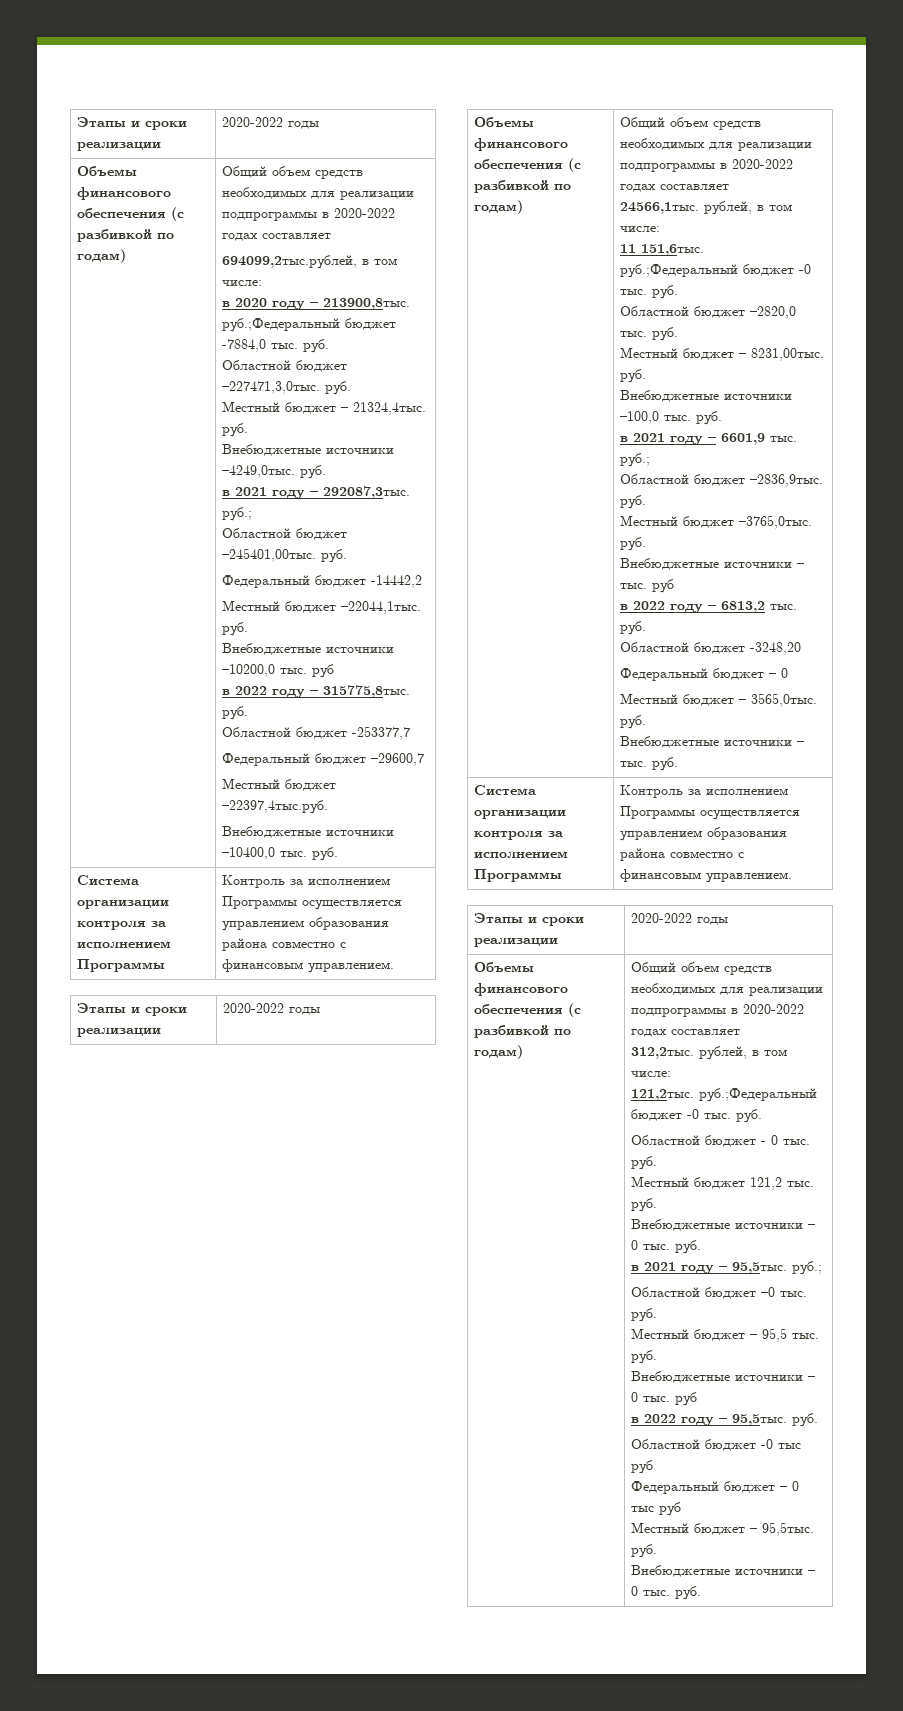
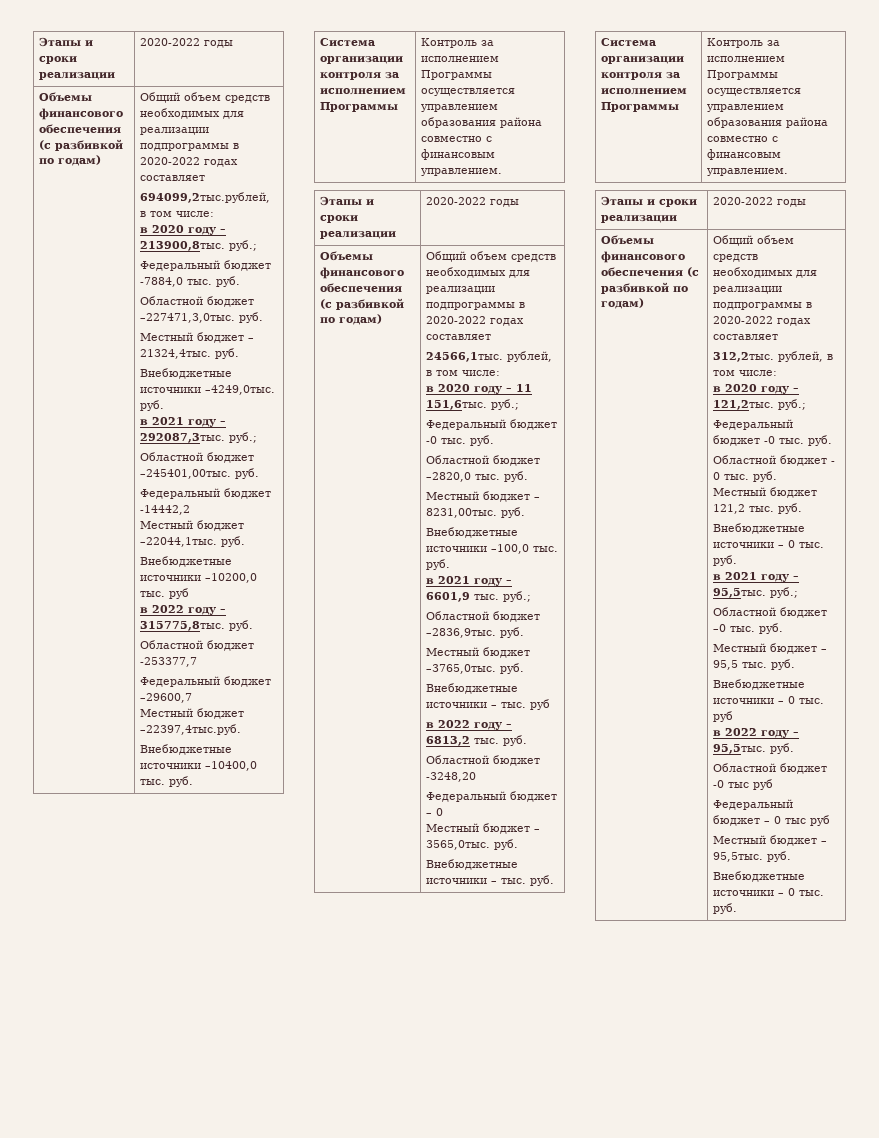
- в 2020 году – 213900,8тыс. руб.;Федеральный бюджет -7884,0 тыс. руб.
+ в 2020 году – 213900,8тыс. руб.;
+ Федеральный бюджет -7884,0 тыс. руб.
- 11 151,6тыс. руб.;Федеральный бюджет -0 тыс. руб.
+ в 2020 году – 11 151,6тыс. руб.;
+ Федеральный бюджет -0 тыс. руб.
- 121,2тыс. руб.;Федеральный бюджет -0 тыс. руб.
+ в 2020 году – 121,2тыс. руб.;
+ Федеральный бюджет -0 тыс. руб.

